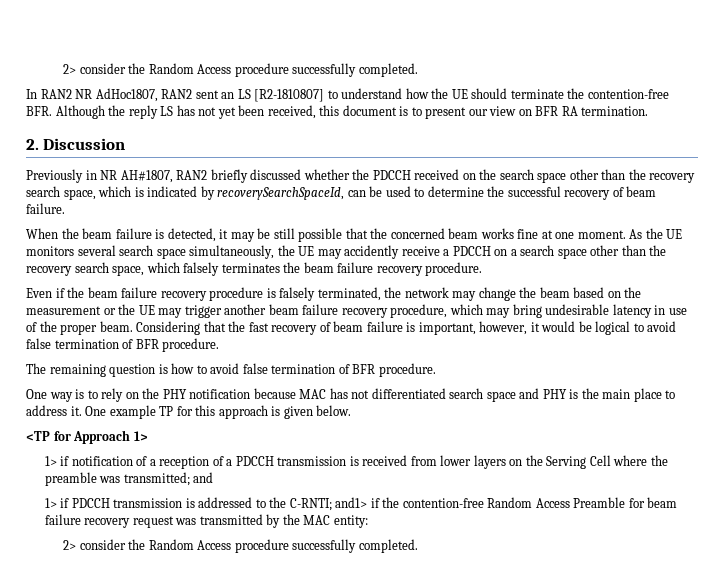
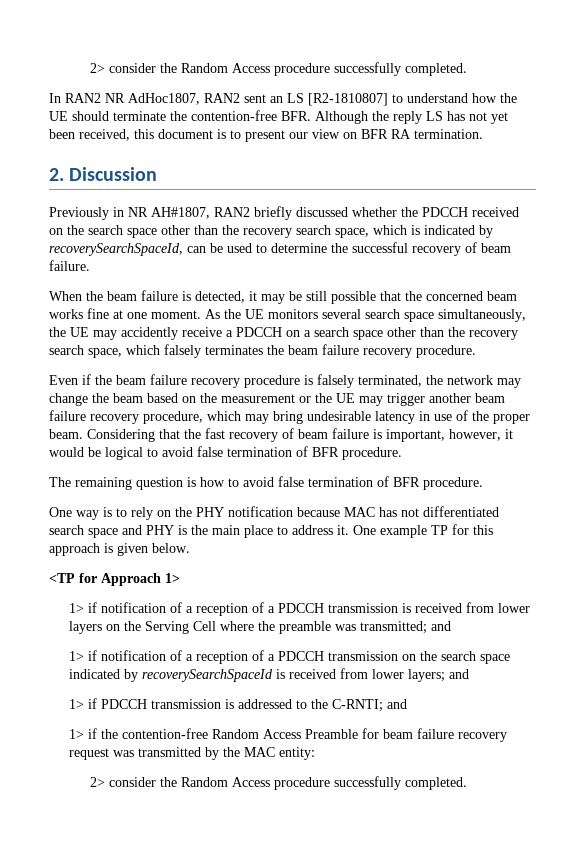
+ 1> if notification of a reception of a PDCCH transmission on the search space indicated by recoverySearchSpaceId is received from lower layers; and
- 1> if PDCCH transmission is addressed to the C-RNTI; and1> if the contention-free Random Access Preamble for beam failure recovery request was transmitted by the MAC entity:
+ 1> if PDCCH transmission is addressed to the C-RNTI; and
+ 1> if the contention-free Random Access Preamble for beam failure recovery request was transmitted by the MAC entity:

